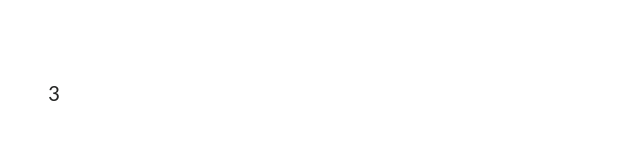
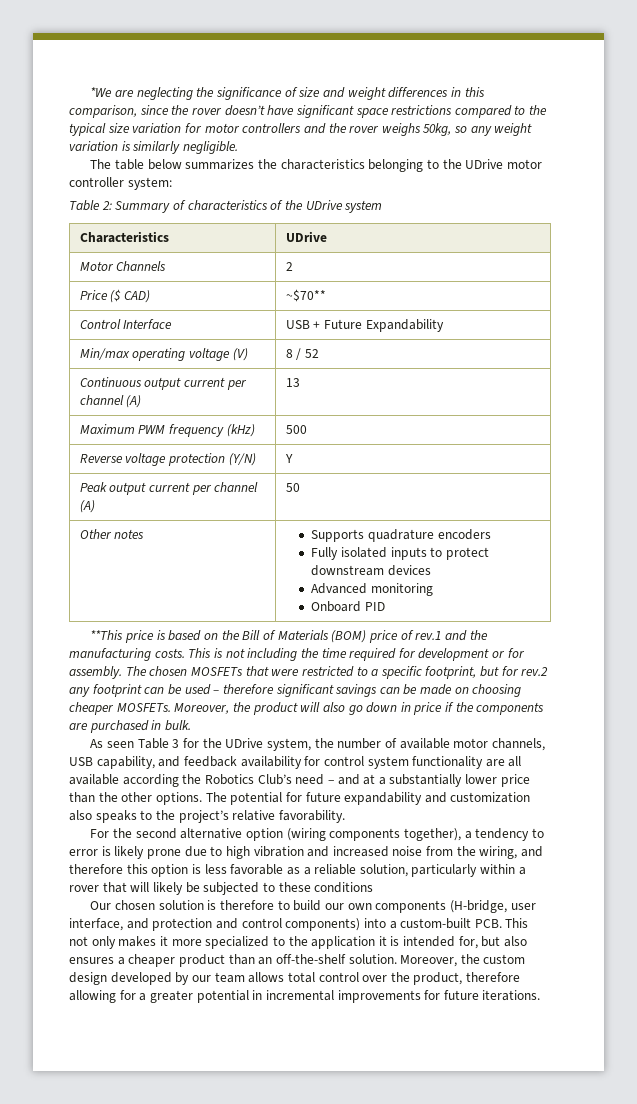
- 3
+ *We are neglecting the significance of size and weight differences in this comparison, since the rover doesn’t have significant space restrictions compared to the typical size variation for motor controllers and the rover weighs 50kg, so any weight variation is similarly negligible.
+ The table below summarizes the characteristics belonging to the UDrive motor controller system:
+ Table 2: Summary of characteristics of the UDrive system
+ Characteristics | UDrive
+ Motor Channels | 2
+ Price ($ CAD) | ~$70**
+ Control Interface | USB + Future Expandability
+ Min/max operating voltage (V) | 8 / 52
+ Continuous output current per channel (A) | 13
+ Maximum PWM frequency (kHz) | 500
+ Reverse voltage protection (Y/N) | Y
+ Peak output current per channel (A) | 50
+ Other notes | Supports quadrature encoders
+ Fully isolated inputs to protect downstream devices
+ Advanced monitoring
+ Onboard PID
+ **This price is based on the Bill of Materials (BOM) price of rev.1 and the manufacturing costs. This is not including the time required for development or for assembly. The chosen MOSFETs that were restricted to a specific footprint, but for rev.2 any footprint can be used – therefore significant savings can be made on choosing cheaper MOSFETs. Moreover, the product will also go down in price if the components are purchased in bulk.
+ As seen Table 3 for the UDrive system, the number of available motor channels, USB capability, and feedback availability for control system functionality are all available according the Robotics Club’s need – and at a substantially lower price than the other options. The potential for future expandability and customization also speaks to the project’s relative favorability.
+ For the second alternative option (wiring components together), a tendency to error is likely prone due to high vibration and increased noise from the wiring, and therefore this option is less favorable as a reliable solution, particularly within a rover that will likely be subjected to these conditions
+ Our chosen solution is therefore to build our own components (H-bridge, user interface, and protection and control components) into a custom-built PCB. This not only makes it more specialized to the application it is intended for, but also ensures a cheaper product than an off-the-shelf solution. Moreover, the custom design developed by our team allows total control over the product, therefore allowing for a greater potential in incremental improvements for future iterations.

